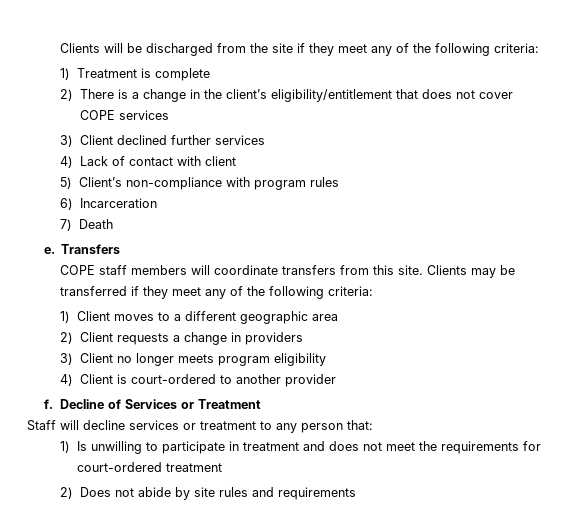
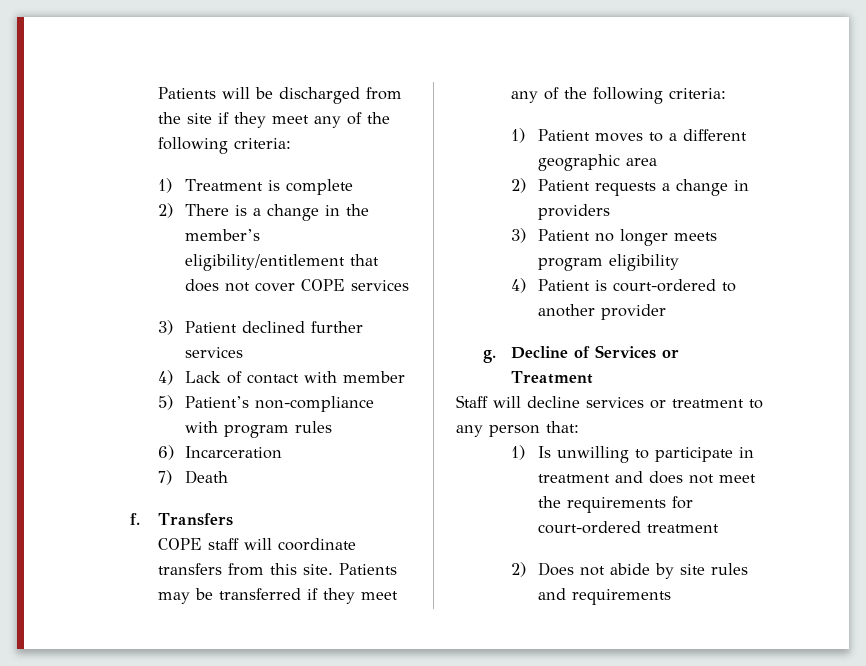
- Clients will be discharged from the site if they meet any of the following criteria:
+ Patients will be discharged from the site if they meet any of the following criteria:
- 2) There is a change in the client’s eligibility/entitlement that does not cover COPE services
+ 2) There is a change in the member’s eligibility/entitlement that does not cover COPE services
- 3) Client declined further services
+ 3) Patient declined further services
- 4) Lack of contact with client
+ 4) Lack of contact with member
- 5) Client’s non-compliance with program rules
+ 5) Patient’s non-compliance with program rules
- e.
+ f.
- COPE staff members will coordinate transfers from this site.
+ COPE staff will coordinate transfers from this site.
- Clients may be transferred if they meet any of the following criteria:
+ Patients may be transferred if they meet any of the following criteria:
- 1) Client moves to a different geographic area
+ 1) Patient moves to a different geographic area
- 2) Client requests a change in providers
+ 2) Patient requests a change in providers
- 3) Client no longer meets program eligibility
+ 3) Patient no longer meets program eligibility
- 4) Client is court-ordered to another provider
+ 4) Patient is court-ordered to another provider
- f.
+ g.

